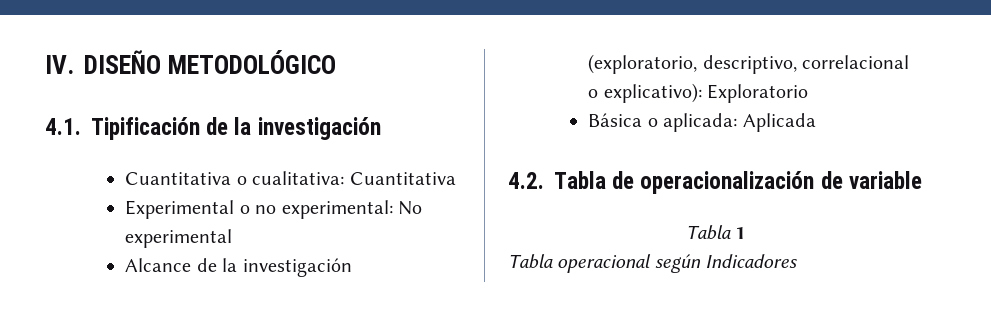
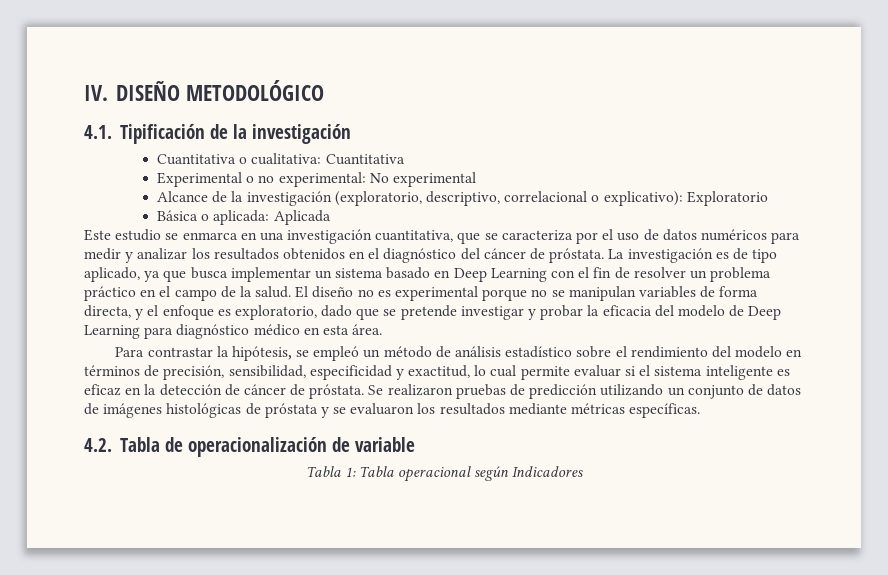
+ Este estudio se enmarca en una investigación cuantitativa, que se caracteriza por el uso de datos numéricos para medir y analizar los resultados obtenidos en el diagnóstico del cáncer de próstata. La investigación es de tipo aplicado, ya que busca implementar un sistema basado en Deep Learning con el fin de resolver un problema práctico en el campo de la salud. El diseño no es experimental porque no se manipulan variables de forma directa, y el enfoque es exploratorio, dado que se pretende investigar y probar la eficacia del modelo de Deep Learning para diagnóstico médico en esta área.
+ Para contrastar la hipótesis, se empleó un método de análisis estadístico sobre el rendimiento del modelo en términos de precisión, sensibilidad, especificidad y exactitud, lo cual permite evaluar si el sistema inteligente es eficaz en la detección de cáncer de próstata. Se realizaron pruebas de predicción utilizando un conjunto de datos de imágenes histológicas de próstata y se evaluaron los resultados mediante métricas específicas.
- Tabla 1
- Tabla operacional según Indicadores
+ Tabla 1: Tabla operacional según Indicadores

